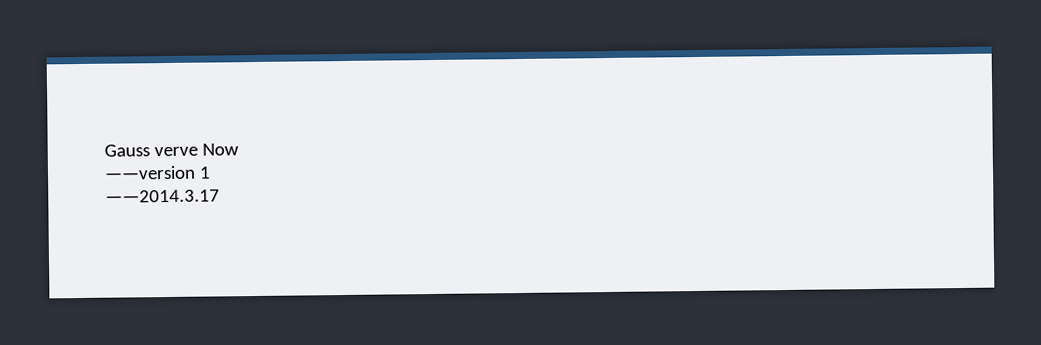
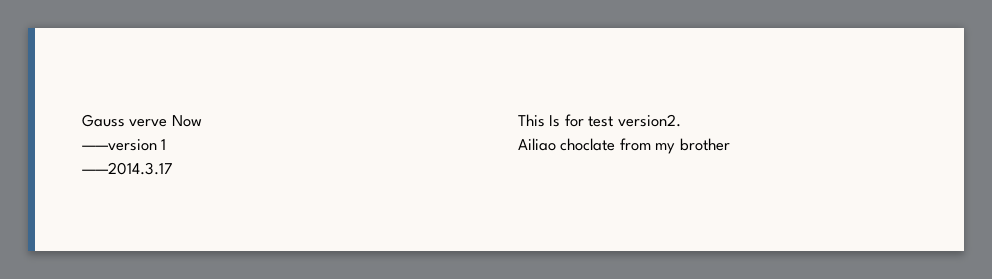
+ This Is for test version2.
+ Ailiao choclate from my brother

